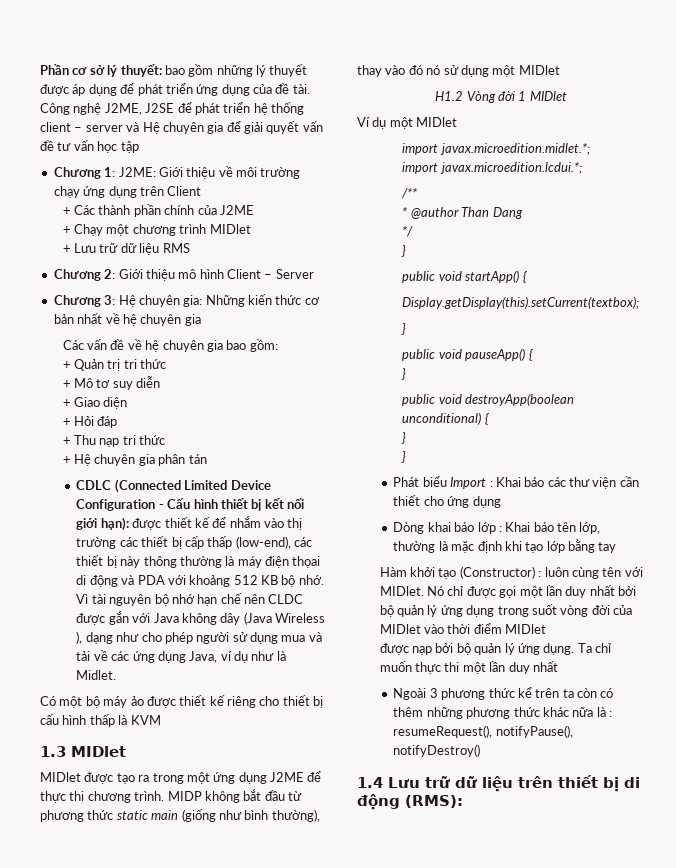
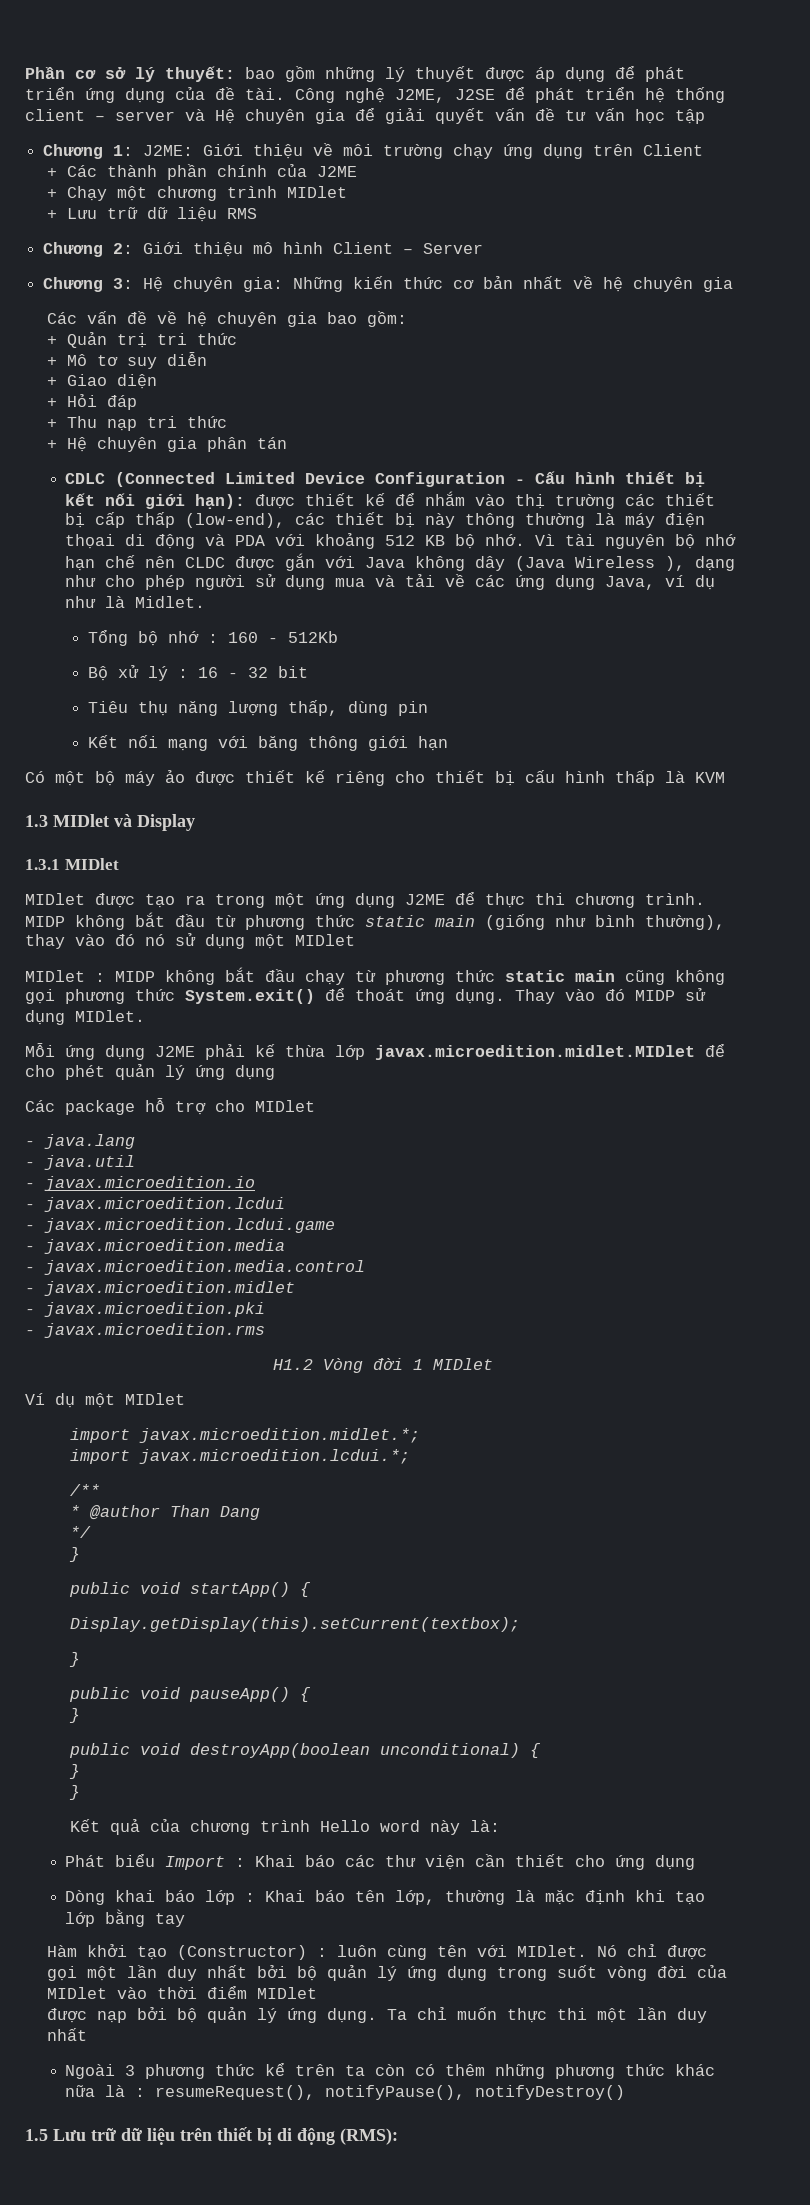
+ Tổng bộ nhớ : 160 - 512Kb
+ Bộ xử lý : 16 - 32 bit
+ Tiêu thụ năng lượng thấp, dùng pin
+ Kết nối mạng với băng thông giới hạn
- 1.3 MIDlet
+ 1.3 MIDlet và Display
+ 1.3.1 MIDlet
+ MIDlet : MIDP không bắt đầu chạy từ phương thức static main cũng không gọi phương thức System.exit() để thoát ứng dụng. Thay vào đó MIDP sử dụng MIDlet.
+ Mỗi ứng dụng J2ME phải kế thừa lớp javax.microedition.midlet.MIDlet để cho phét quản lý ứng dụng
+ Các package hỗ trợ cho MIDlet
+ - java.lang
+ - java.util
+ - javax.microedition.io
+ - javax.microedition.lcdui
+ - javax.microedition.lcdui.game
+ - javax.microedition.media
+ - javax.microedition.media.control
+ - javax.microedition.midlet
+ - javax.microedition.pki
+ - javax.microedition.rms
+ Kết quả của chương trình Hello word này là:
- 1.4 Lưu trữ dữ liệu trên thiết bị di động (RMS):
+ 1.5 Lưu trữ dữ liệu trên thiết bị di động (RMS):

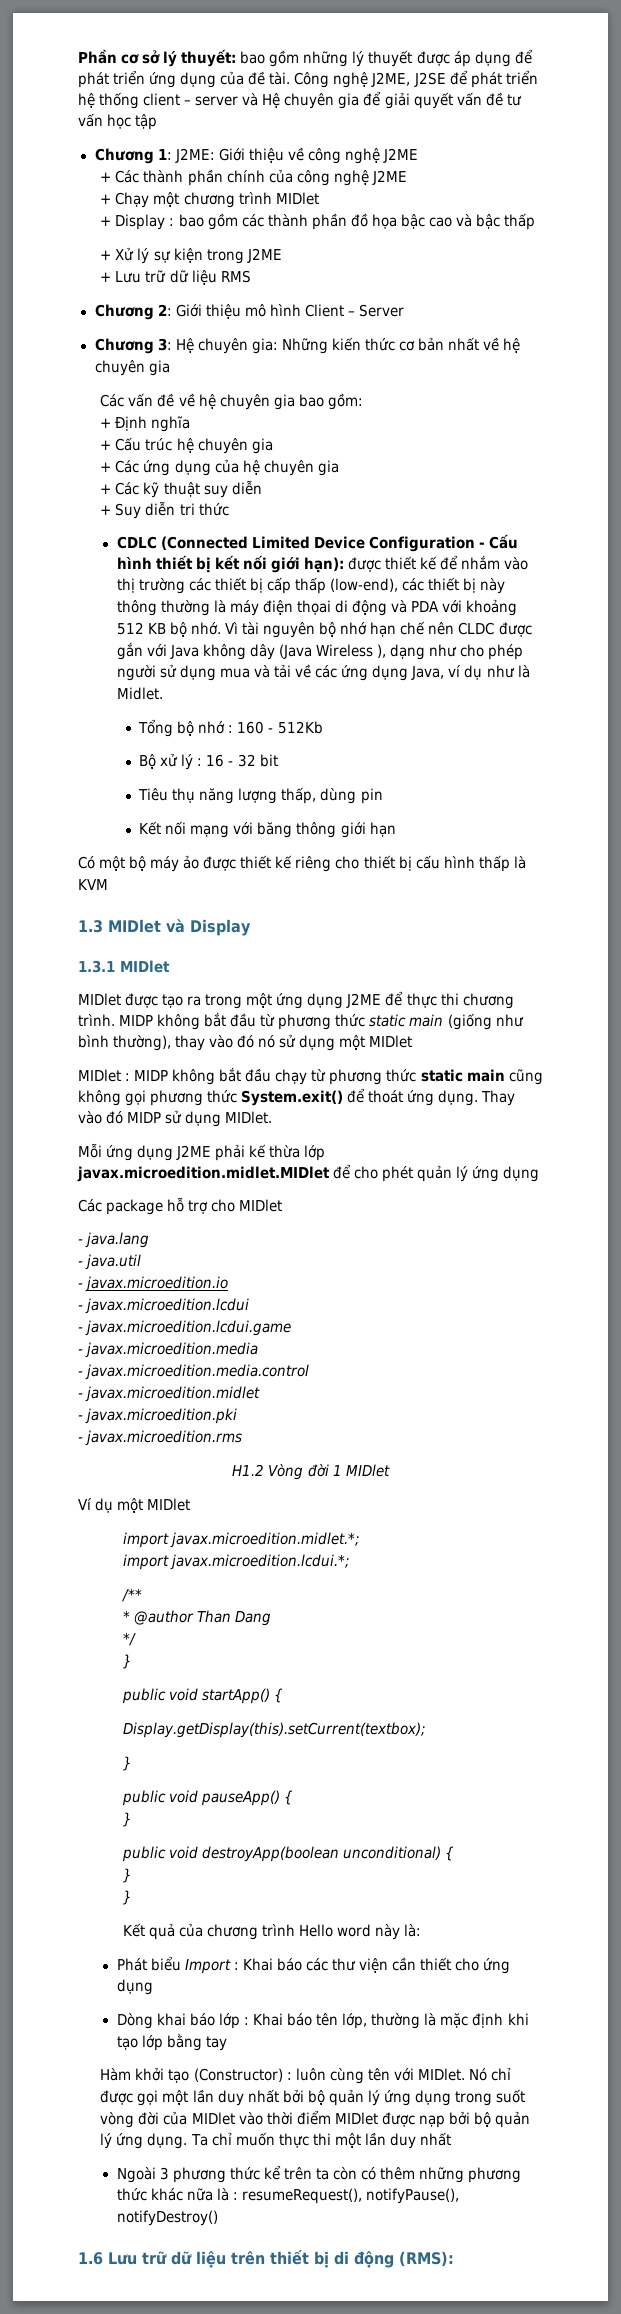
- Chương 1: J2ME: Giới thiệu về môi trường chạy ứng dụng trên Client
+ Chương 1: J2ME: Giới thiệu về công nghệ J2ME
- + Các thành phần chính của J2ME
+ + Các thành phần chính của công nghệ J2ME
+ + Display : bao gồm các thành phần đồ họa bậc cao và bậc thấp
+ + Xử lý sự kiện trong J2ME
- + Quản trị tri thức
- + Mô tơ suy diễn
- + Giao diện
- + Hỏi đáp
- + Thu nạp tri thức
- + Hệ chuyên gia phân tán
+ + Định nghĩa
+ + Cấu trúc hệ chuyên gia
+ + Các ứng dụng của hệ chuyên gia
+ + Các kỹ thuật suy diễn
+ + Suy diễn tri thức
- Nó chỉ được gọi một lần duy nhất bởi bộ quản lý ứng dụng trong suốt vòng đời của MIDlet vào thời điểm MIDlet
- được nạp bởi bộ quản lý ứng dụng.
+ Nó chỉ được gọi một lần duy nhất bởi bộ quản lý ứng dụng trong suốt vòng đời của MIDlet vào thời điểm MIDlet được nạp bởi bộ quản lý ứng dụng.
- 1.5 Lưu trữ dữ liệu trên thiết bị di động (RMS):
+ 1.6 Lưu trữ dữ liệu trên thiết bị di động (RMS):

